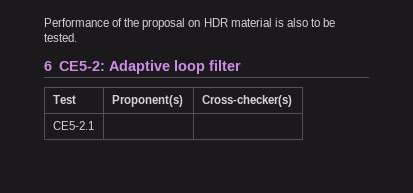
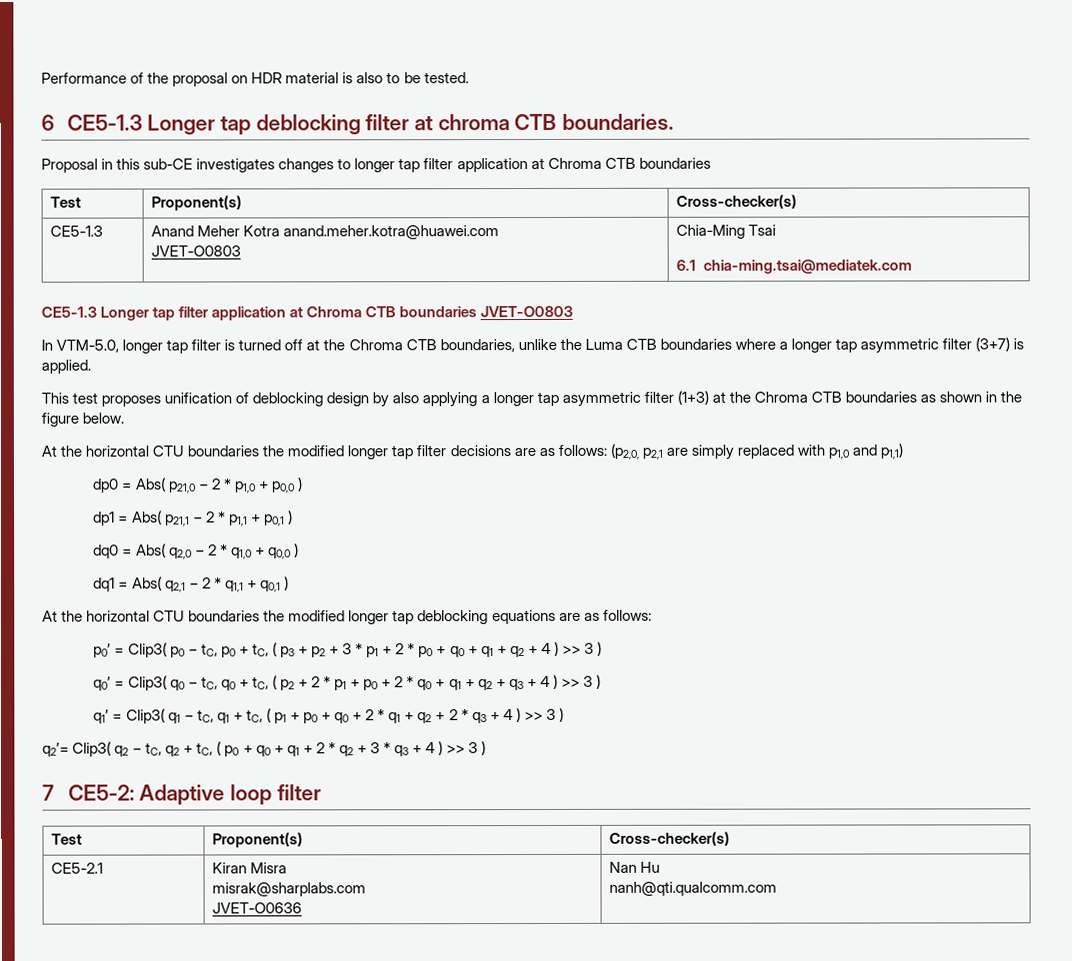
- 6 CE5-2: Adaptive loop filter
+ 6 CE5-1.3 Longer tap deblocking filter at chroma CTB boundaries.
+ Proposal in this sub-CE investigates changes to longer tap filter application at Chroma CTB boundaries
+ Test | Proponent(s) | Cross-checker(s)
+ CE5-1.3 | Anand Meher Kotra anand.meher.kotra@huawei.com
+ JVET-O0803 | Chia-Ming Tsai
+ 6.1 chia-ming.tsai@mediatek.com
+ CE5-1.3 Longer tap filter application at Chroma CTB boundaries JVET-O0803
+ In VTM-5.0, longer tap filter is turned off at the Chroma CTB boundaries, unlike the Luma CTB boundaries where a longer tap asymmetric filter (3+7) is applied.
+ This test proposes unification of deblocking design by also applying a longer tap asymmetric filter (1+3) at the Chroma CTB boundaries as shown in the figure below.
+ At the horizontal CTU boundaries the modified longer tap filter decisions are as follows: (p2,0, p2,1 are simply replaced with p1,0 and p1,1)
+ dp0 = Abs( p21,0 − 2 * p1,0 + p0,0 )
+ dp1 = Abs( p21,1 − 2 * p1,1 + p0,1 )
+ dq0 = Abs( q2,0 − 2 * q1,0 + q0,0 )
+ dq1 = Abs( q2,1 − 2 * q1,1 + q0,1 )
+ At the horizontal CTU boundaries the modified longer tap deblocking equations are as follows:
+ p0′ = Clip3( p0 − tC, p0 + tC, ( p3 + p2 + 3 * p1 + 2 * p0 + q0 + q1 + q2 + 4 ) >> 3 )
+ q0′ = Clip3( q0 − tC, q0 + tC, ( p2 + 2 * p1 + p0 + 2 * q0 + q1 + q2 + q3 + 4 ) >> 3 )
+ q1′ = Clip3( q1 − tC, q1 + tC, ( p1 + p0 + q0 + 2 * q1 + q2 + 2 * q3 + 4 ) >> 3 )
+ q2′= Clip3( q2 − tC, q2 + tC, ( p0 + q0 + q1 + 2 * q2 + 3 * q3 + 4 ) >> 3 )
+ 7 CE5-2: Adaptive loop filter
- CE5-2.1 | |
+ CE5-2.1 | Kiran Misra
+ misrak@sharplabs.com
+ JVET-O0636 | Nan Hu
+ nanh@qti.qualcomm.com

